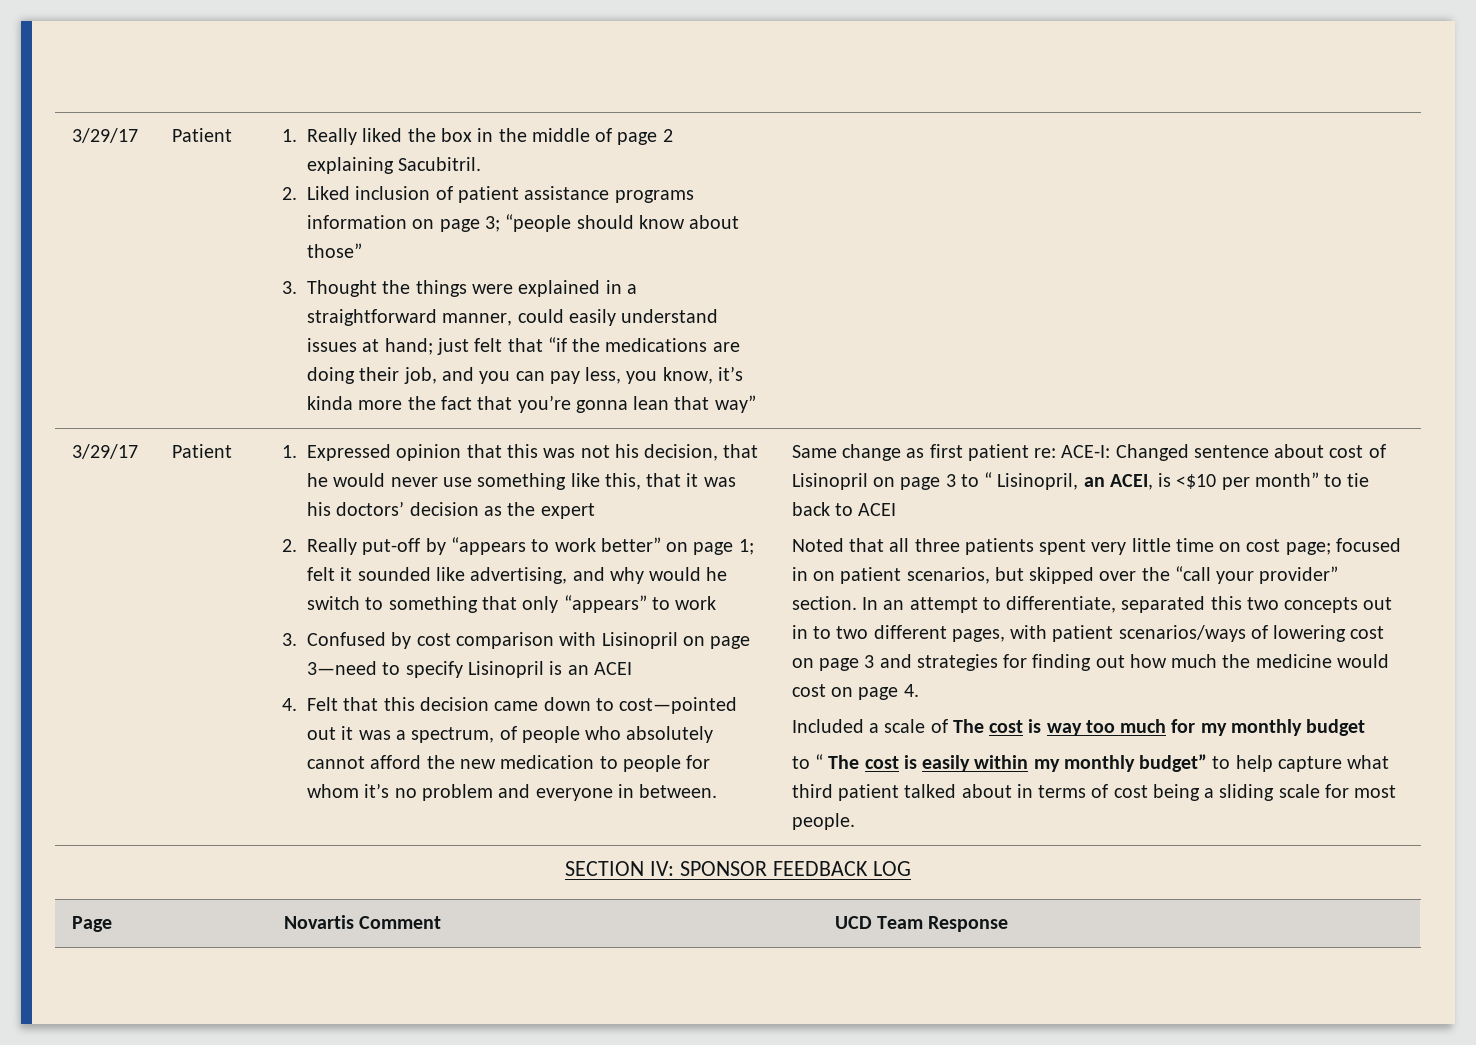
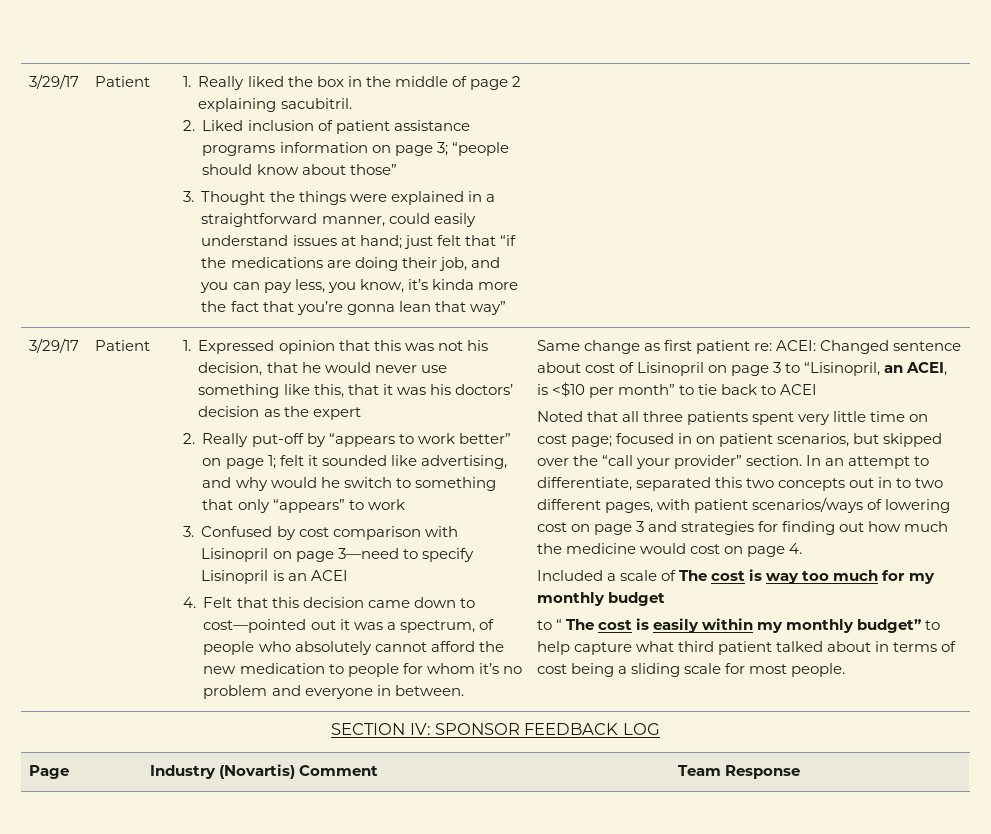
- 1. Really liked the box in the middle of page 2 explaining Sacubitril.
+ 1. Really liked the box in the middle of page 2 explaining sacubitril.
- Same change as first patient re: ACE-I: Changed sentence about cost of Lisinopril on page 3 to “ Lisinopril, an ACEI, is <$10 per month” to tie back to ACEI
+ Same change as first patient re: ACEI: Changed sentence about cost of Lisinopril on page 3 to “Lisinopril, an ACEI, is <$10 per month” to tie back to ACEI
- Page | Novartis Comment | UCD Team Response
+ Page | Industry (Novartis) Comment | Team Response

